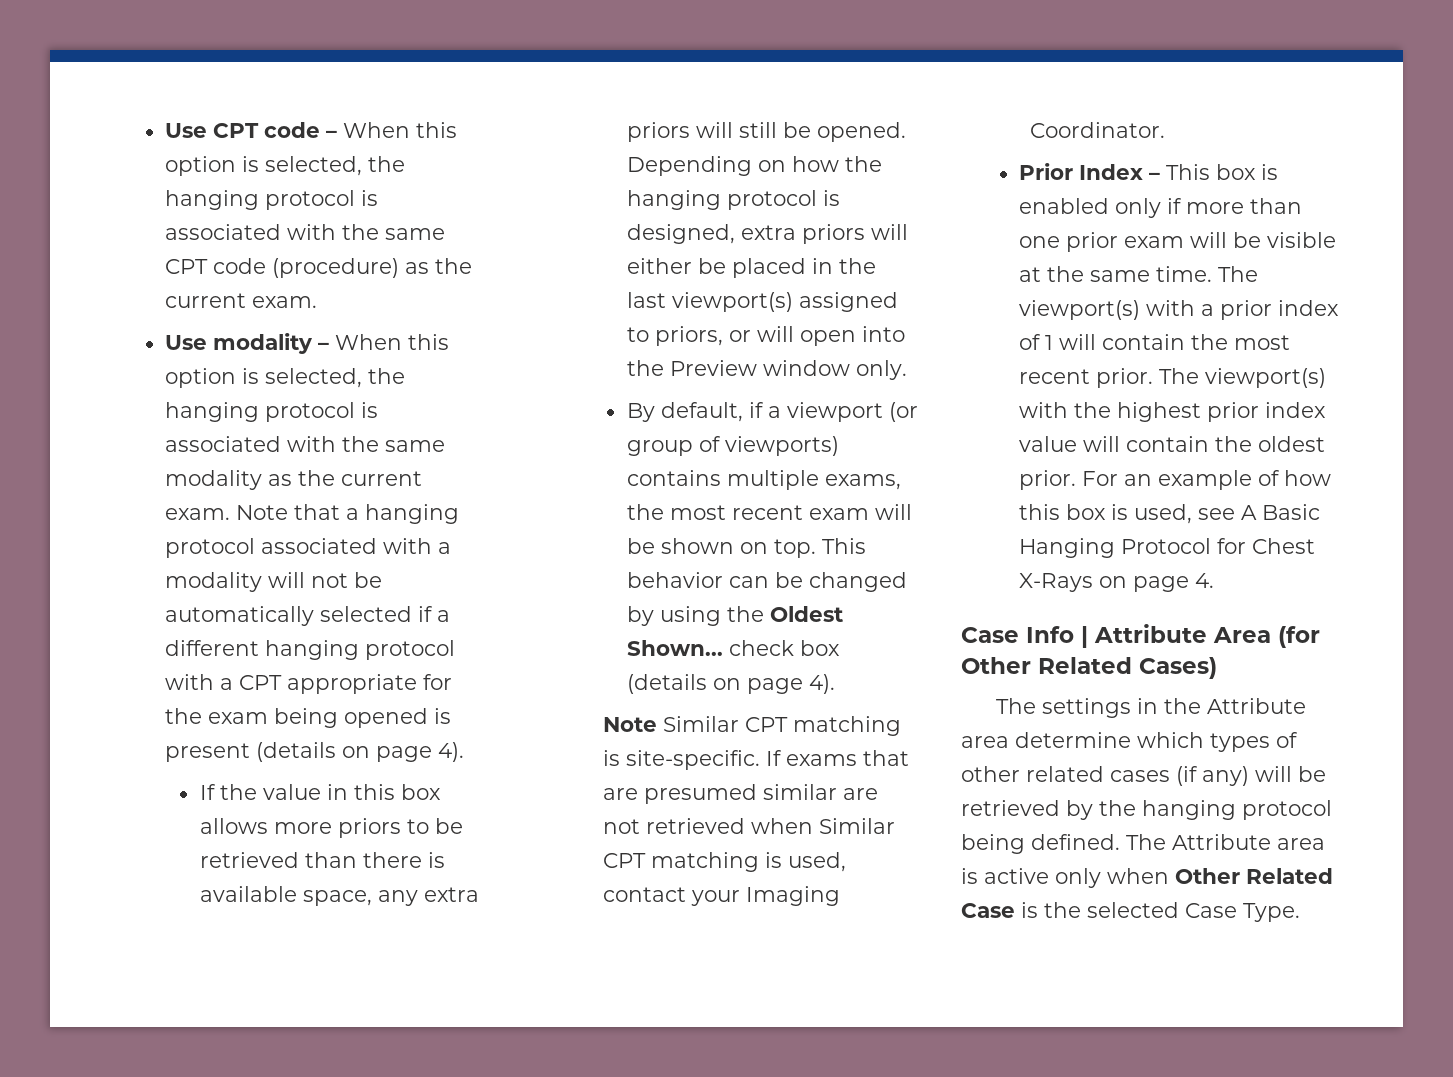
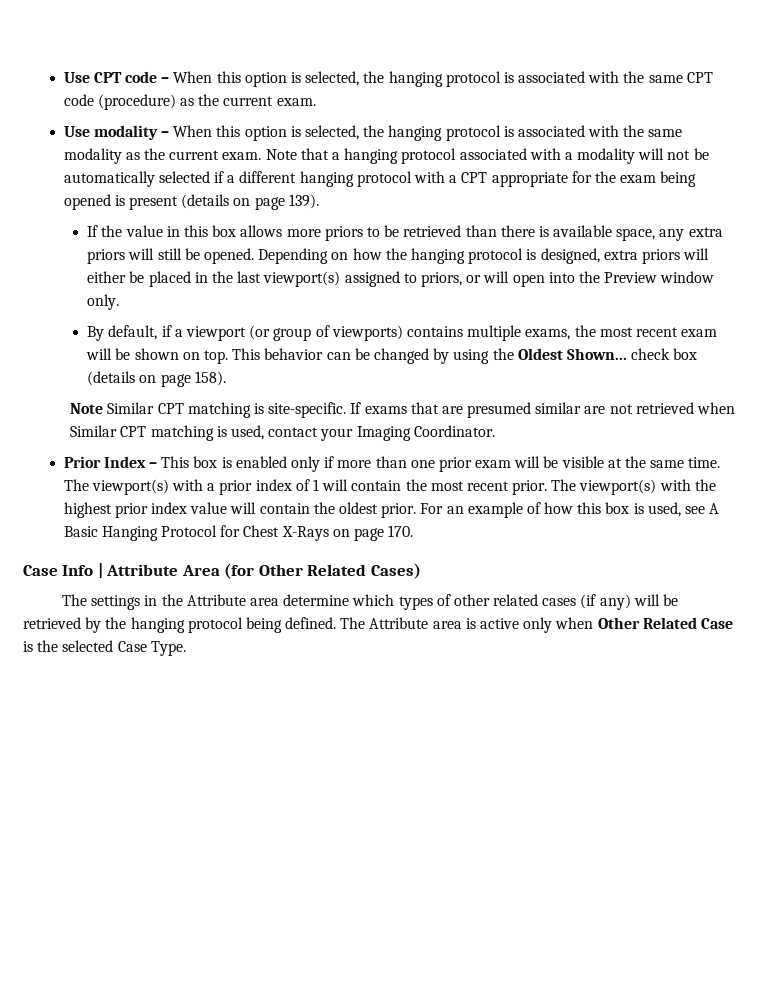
- Note that a hanging protocol associated with a modality will not be automatically selected if a different hanging protocol with a CPT appropriate for the exam being opened is present (details on page 4).
+ Note that a hanging protocol associated with a modality will not be automatically selected if a different hanging protocol with a CPT appropriate for the exam being opened is present (details on page 139).
- This behavior can be changed by using the Oldest Shown... check box (details on page 4).
+ This behavior can be changed by using the Oldest Shown... check box (details on page 158).
- For an example of how this box is used, see A Basic Hanging Protocol for Chest X-Rays on page 4.
+ For an example of how this box is used, see A Basic Hanging Protocol for Chest X-Rays on page 170.

